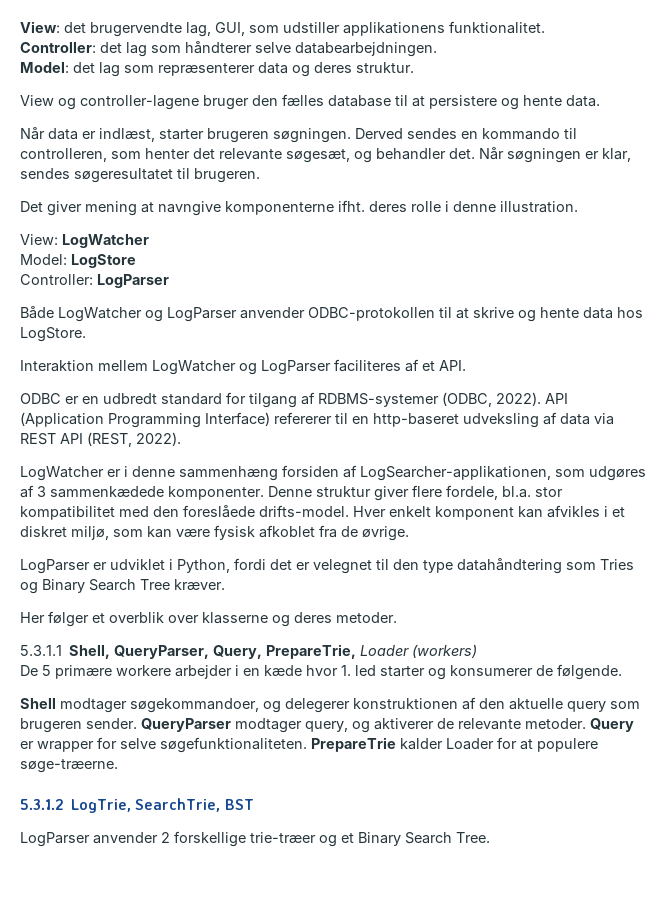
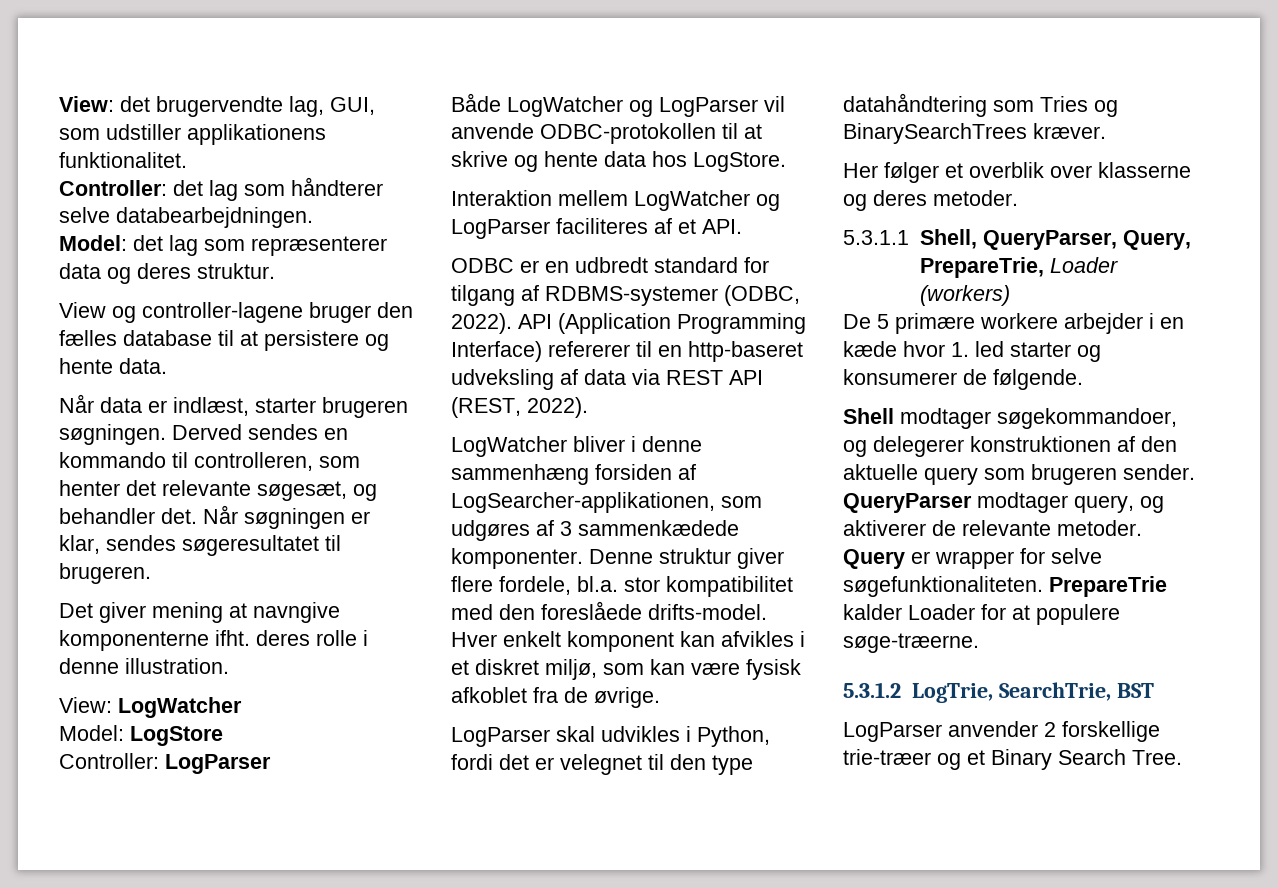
- Både LogWatcher og LogParser anvender ODBC-protokollen til at skrive og hente data hos LogStore.
+ Både LogWatcher og LogParser vil anvende ODBC-protokollen til at skrive og hente data hos LogStore.
- LogWatcher er i denne sammenhæng forsiden af LogSearcher-applikationen, som udgøres af 3 sammenkædede komponenter.
+ LogWatcher bliver i denne sammenhæng forsiden af LogSearcher-applikationen, som udgøres af 3 sammenkædede komponenter.
- LogParser er udviklet i Python, fordi det er velegnet til den type datahåndtering som Tries og Binary Search Tree kræver.
+ LogParser skal udvikles i Python, fordi det er velegnet til den type datahåndtering som Tries og BinarySearchTrees kræver.

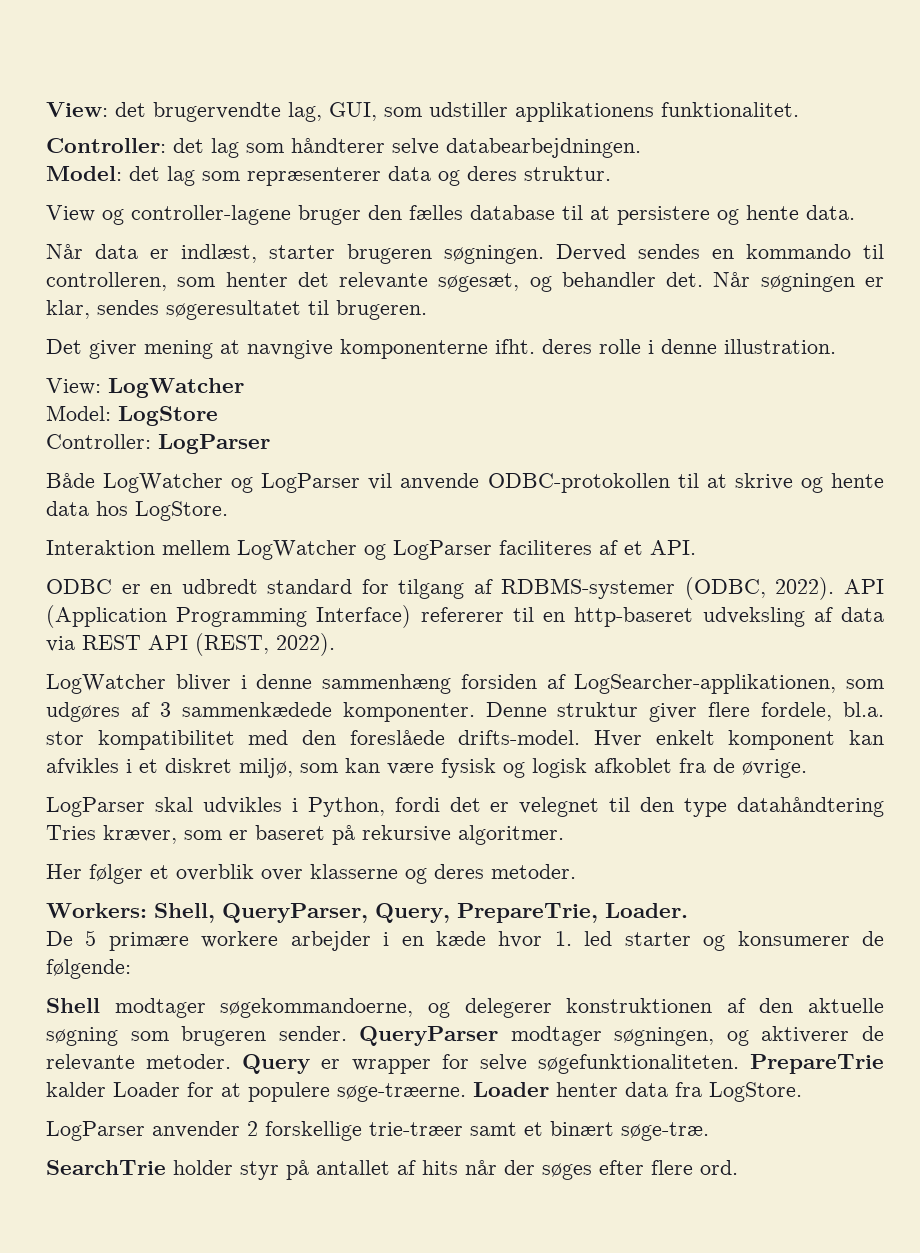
- Hver enkelt komponent kan afvikles i et diskret miljø, som kan være fysisk afkoblet fra de øvrige.
+ Hver enkelt komponent kan afvikles i et diskret miljø, som kan være fysisk og logisk afkoblet fra de øvrige.
- LogParser skal udvikles i Python, fordi det er velegnet til den type datahåndtering som Tries og BinarySearchTrees kræver.
+ LogParser skal udvikles i Python, fordi det er velegnet til den type datahåndtering Tries kræver, som er baseret på rekursive algoritmer.
- 5.3.1.1 Shell, QueryParser, Query, PrepareTrie, Loader (workers)
+ Workers: Shell, QueryParser, Query, PrepareTrie, Loader.
- De 5 primære workere arbejder i en kæde hvor 1. led starter og konsumerer de følgende.
+ De 5 primære workere arbejder i en kæde hvor 1. led starter og konsumerer de følgende:
- Shell modtager søgekommandoer, og delegerer konstruktionen af den aktuelle query som brugeren sender.
+ Shell modtager søgekommandoerne, og delegerer konstruktionen af den aktuelle søgning som brugeren sender.
- QueryParser modtager query, og aktiverer de relevante metoder.
+ QueryParser modtager søgningen, og aktiverer de relevante metoder.
- PrepareTrie kalder Loader for at populere søge-træerne.
- 5.3.1.2 LogTrie, SearchTrie, BST
+ PrepareTrie kalder Loader for at populere søge-træerne. Loader henter data fra LogStore.
- LogParser anvender 2 forskellige trie-træer og et Binary Search Tree.
+ LogParser anvender 2 forskellige trie-træer samt et binært søge-træ.
+ SearchTrie holder styr på antallet af hits når der søges efter flere ord.

